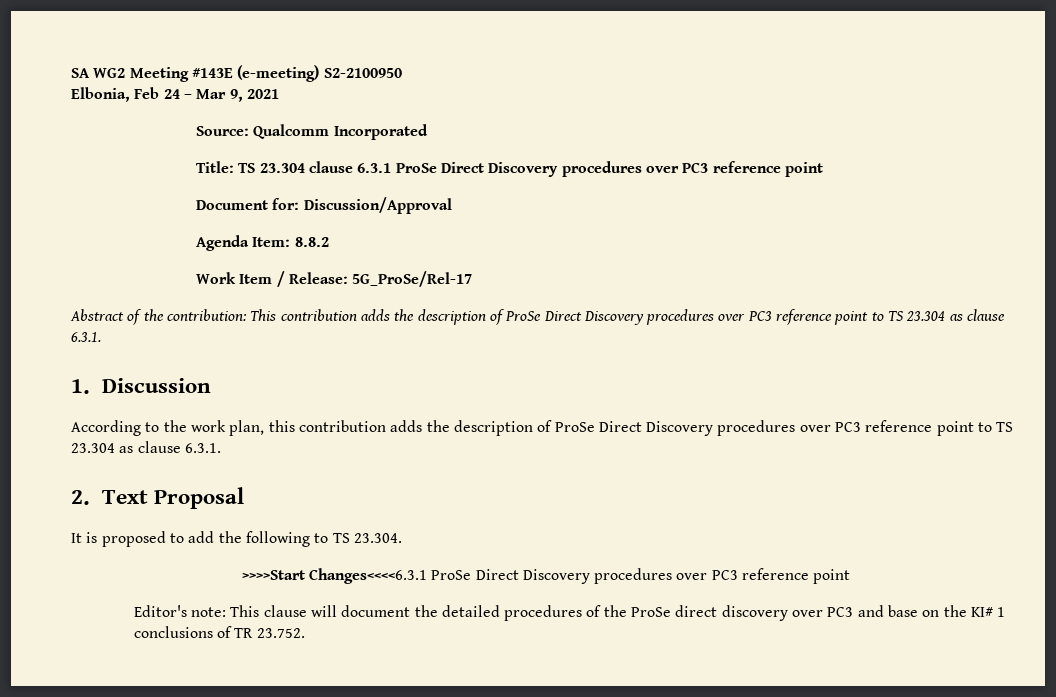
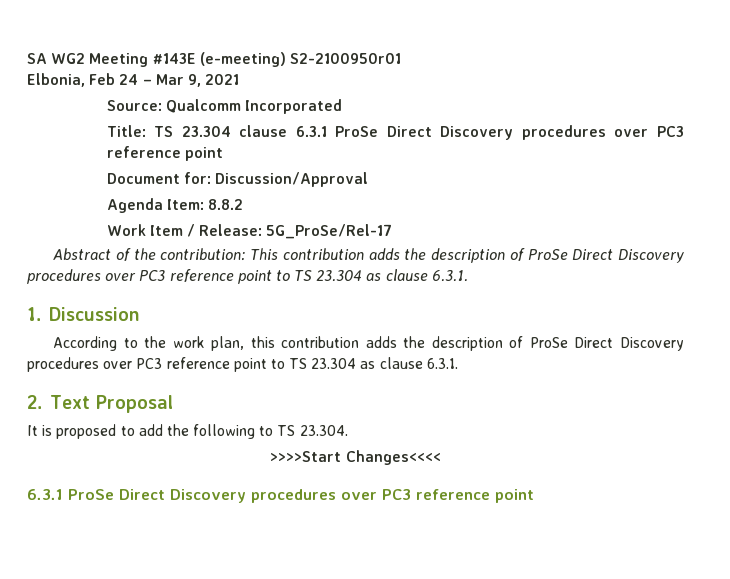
- SA WG2 Meeting #143E (e-meeting) S2-2100950
+ SA WG2 Meeting #143E (e-meeting) S2-2100950r01
- >>>>Start Changes<<<<6.3.1 ProSe Direct Discovery procedures over PC3 reference point
- Editor's note: This clause will document the detailed procedures of the ProSe direct discovery over PC3 and base on the KI# 1 conclusions of TR 23.752.
+ >>>>Start Changes<<<<
+ 6.3.1 ProSe Direct Discovery procedures over PC3 reference point

